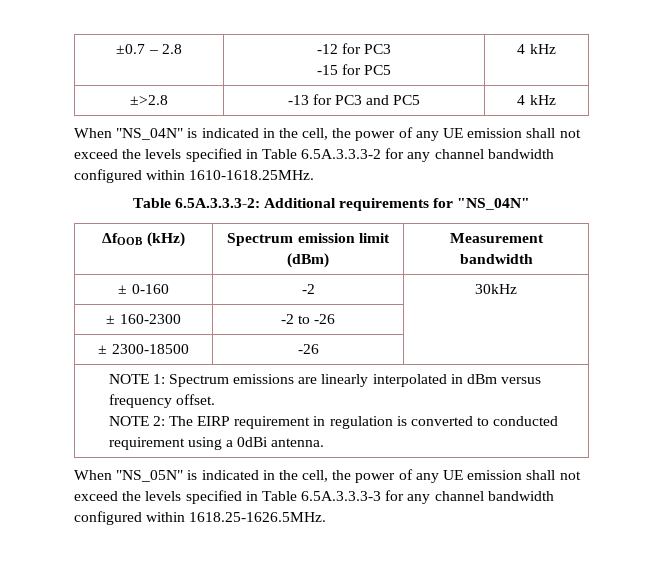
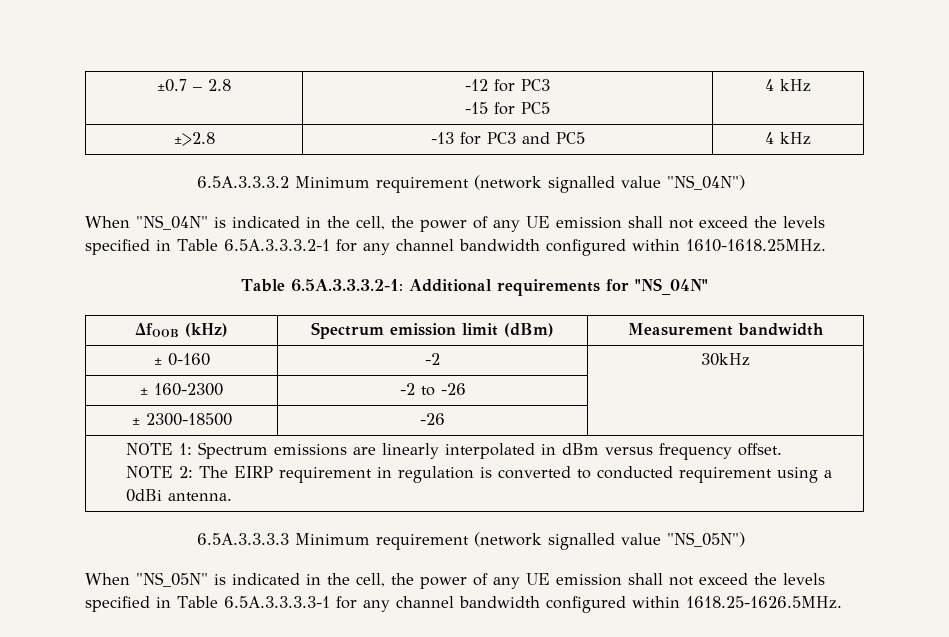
+ 6.5A.3.3.3.2 Minimum requirement (network signalled value "NS_04N")
- When "NS_04N" is indicated in the cell, the power of any UE emission shall not exceed the levels specified in Table 6.5A.3.3.3-2 for any channel bandwidth configured within 1610-1618.25MHz.
+ When "NS_04N" is indicated in the cell, the power of any UE emission shall not exceed the levels specified in Table 6.5A.3.3.3.2-1 for any channel bandwidth configured within 1610-1618.25MHz.
- Table 6.5A.3.3.3-2: Additional requirements for "NS_04N"
+ Table 6.5A.3.3.3.2-1: Additional requirements for "NS_04N"
+ 6.5A.3.3.3.3 Minimum requirement (network signalled value "NS_05N")
- When "NS_05N" is indicated in the cell, the power of any UE emission shall not exceed the levels specified in Table 6.5A.3.3.3-3 for any channel bandwidth configured within 1618.25-1626.5MHz.
+ When "NS_05N" is indicated in the cell, the power of any UE emission shall not exceed the levels specified in Table 6.5A.3.3.3.3-1 for any channel bandwidth configured within 1618.25-1626.5MHz.

